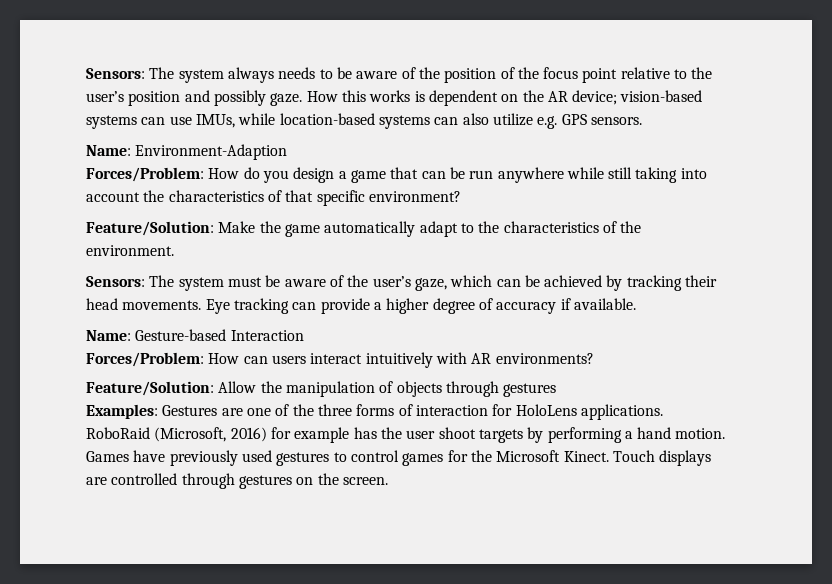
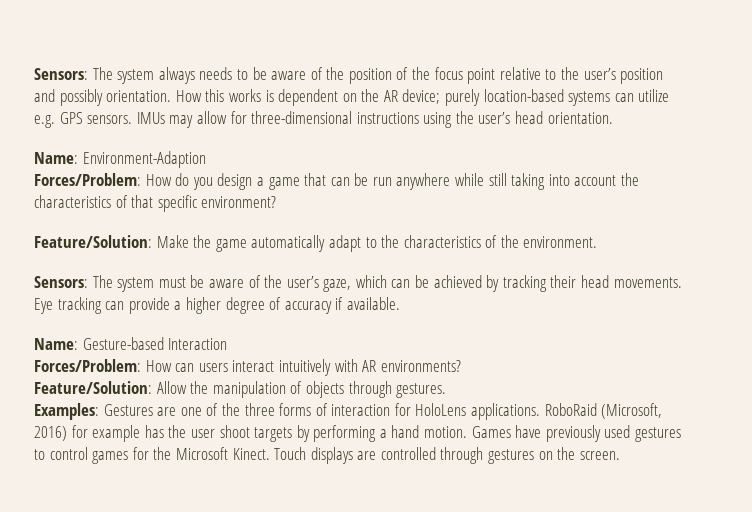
- Sensors: The system always needs to be aware of the position of the focus point relative to the user’s position and possibly gaze.
+ Sensors: The system always needs to be aware of the position of the focus point relative to the user’s position and possibly orientation.
- How this works is dependent on the AR device; vision-based systems can use IMUs, while location-based systems can also utilize e.g. GPS sensors.
+ How this works is dependent on the AR device; purely location-based systems can utilize e.g. GPS sensors. IMUs may allow for three-dimensional instructions using the user’s head orientation.
- Feature/Solution: Allow the manipulation of objects through gestures
+ Feature/Solution: Allow the manipulation of objects through gestures.

